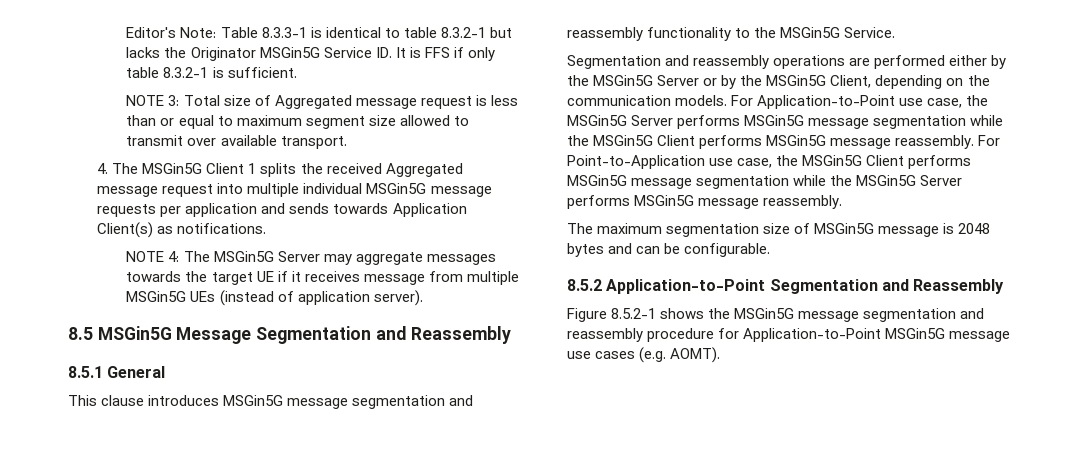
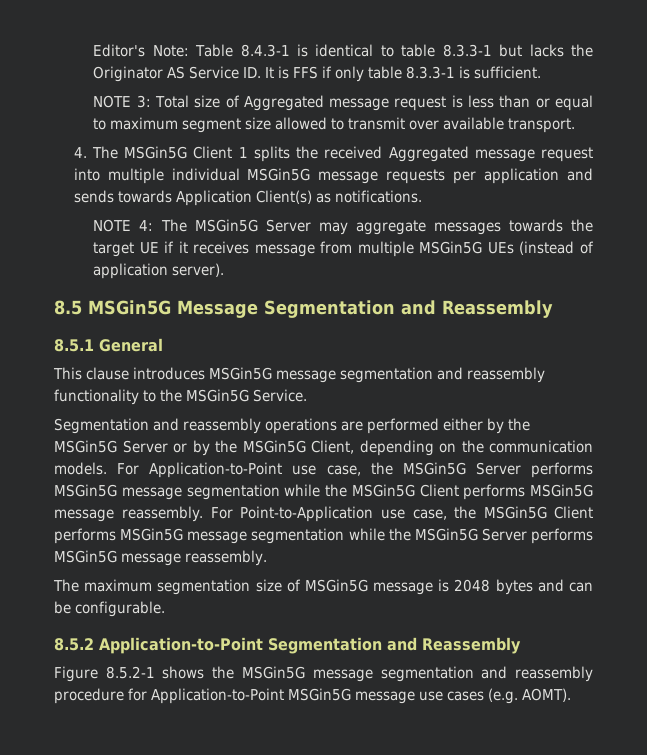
- Editor's Note: Table 8.3.3-1 is identical to table 8.3.2-1 but lacks the Originator MSGin5G Service ID. It is FFS if only table 8.3.2-1 is sufficient.
+ Editor's Note: Table 8.4.3-1 is identical to table 8.3.3-1 but lacks the Originator AS Service ID. It is FFS if only table 8.3.3-1 is sufficient.

